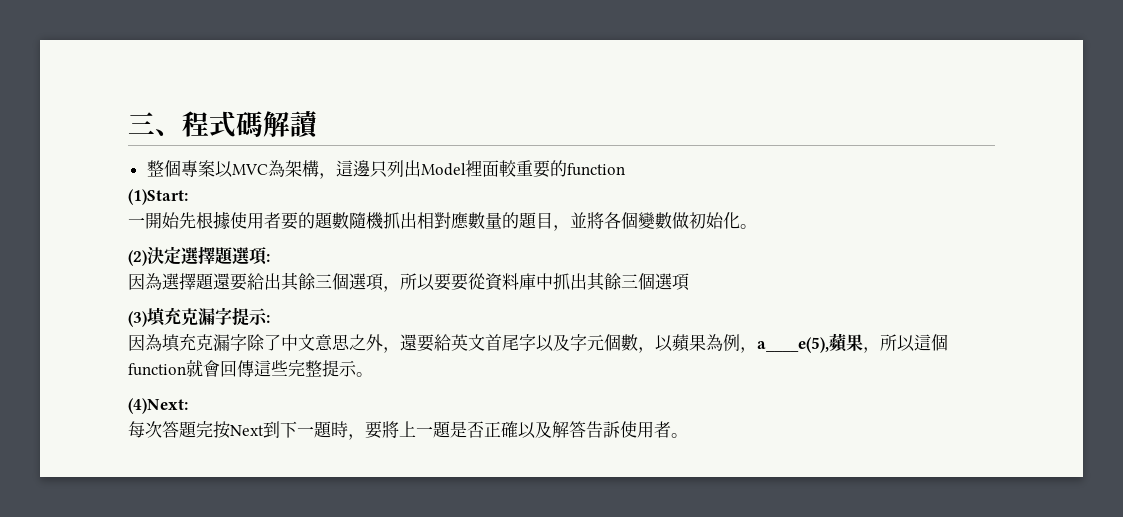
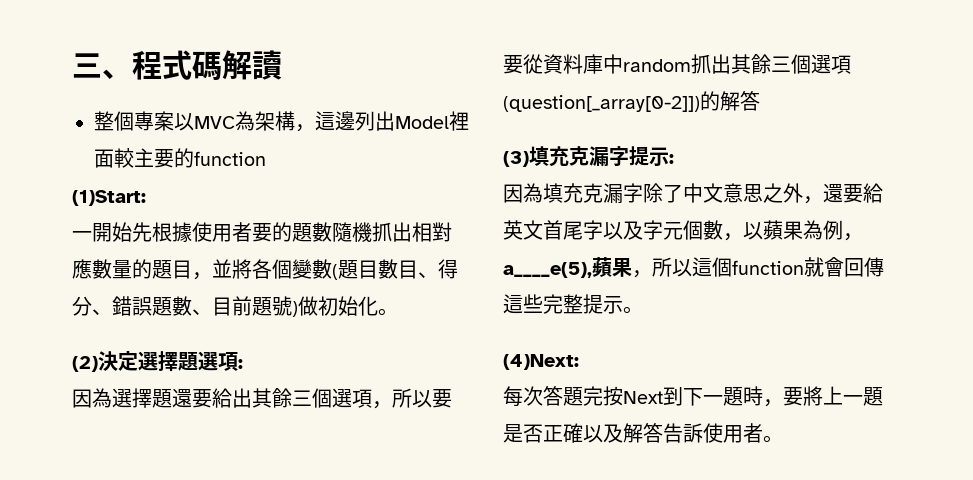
- 整個專案以MVC為架構，這邊只列出Model裡面較重要的function
+ 整個專案以MVC為架構，這邊列出Model裡面較主要的function
- 一開始先根據使用者要的題數隨機抓出相對應數量的題目，並將各個變數做初始化。
+ 一開始先根據使用者要的題數隨機抓出相對應數量的題目，並將各個變數(題目數目、得分、錯誤題數、目前題號)做初始化。
- 因為選擇題還要給出其餘三個選項，所以要要從資料庫中抓出其餘三個選項
+ 因為選擇題還要給出其餘三個選項，所以要要從資料庫中random抓出其餘三個選項(question[_array[0-2]])的解答

